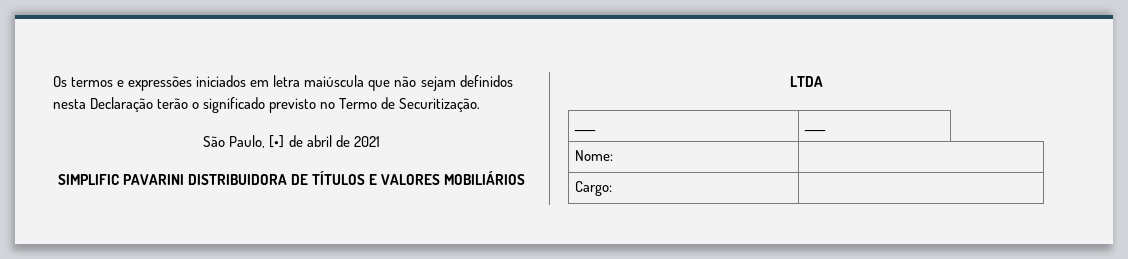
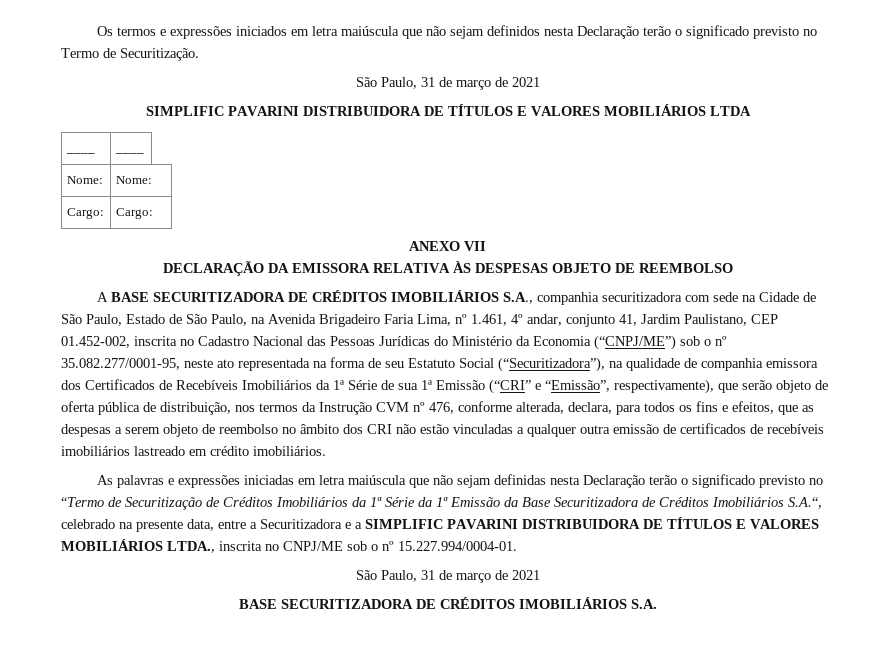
  Os termos e expressões iniciados em letra maiúscula que não sejam definidos nesta Declaração terão o significado previsto no Termo de Securitização.
- São Paulo, [•] de abril de 2021
+ São Paulo, 31 de março de 2021
- Nome: |
+ Nome: | Nome:
- Cargo: |
+ Cargo: | Cargo:
+ ANEXO VII
+ DECLARAÇÃO DA EMISSORA RELATIVA ÀS DESPESAS OBJETO DE REEMBOLSO
+ A BASE SECURITIZADORA DE CRÉDITOS IMOBILIÁRIOS S.A., companhia securitizadora com sede na Cidade de São Paulo, Estado de São Paulo, na Avenida Brigadeiro Faria Lima, nº 1.461, 4º andar, conjunto 41, Jardim Paulistano, CEP 01.452-002, inscrita no Cadastro Nacional das Pessoas Jurídicas do Ministério da Economia (“CNPJ/ME”) sob o nº 35.082.277/0001-95, neste ato representada na forma de seu Estatuto Social (“Securitizadora”), na qualidade de companhia emissora dos Certificados de Recebíveis Imobiliários da 1ª Série de sua 1ª Emissão (“CRI” e “Emissão”, respectivamente), que serão objeto de oferta pública de distribuição, nos termos da Instrução CVM nº 476, conforme alterada, declara, para todos os fins e efeitos, que as despesas a serem objeto de reembolso no âmbito dos CRI não estão vinculadas a qualquer outra emissão de certificados de recebíveis imobiliários lastreado em crédito imobiliários.
+ As palavras e expressões iniciadas em letra maiúscula que não sejam definidas nesta Declaração terão o significado previsto no “Termo de Securitização de Créditos Imobiliários da 1ª Série da 1ª Emissão da Base Securitizadora de Créditos Imobiliários S.A.“, celebrado na presente data, entre a Securitizadora e a SIMPLIFIC PAVARINI DISTRIBUIDORA DE TÍTULOS E VALORES MOBILIÁRIOS LTDA., inscrita no CNPJ/ME sob o nº 15.227.994/0004-01.
+ São Paulo, 31 de março de 2021
+ BASE SECURITIZADORA DE CRÉDITOS IMOBILIÁRIOS S.A.

